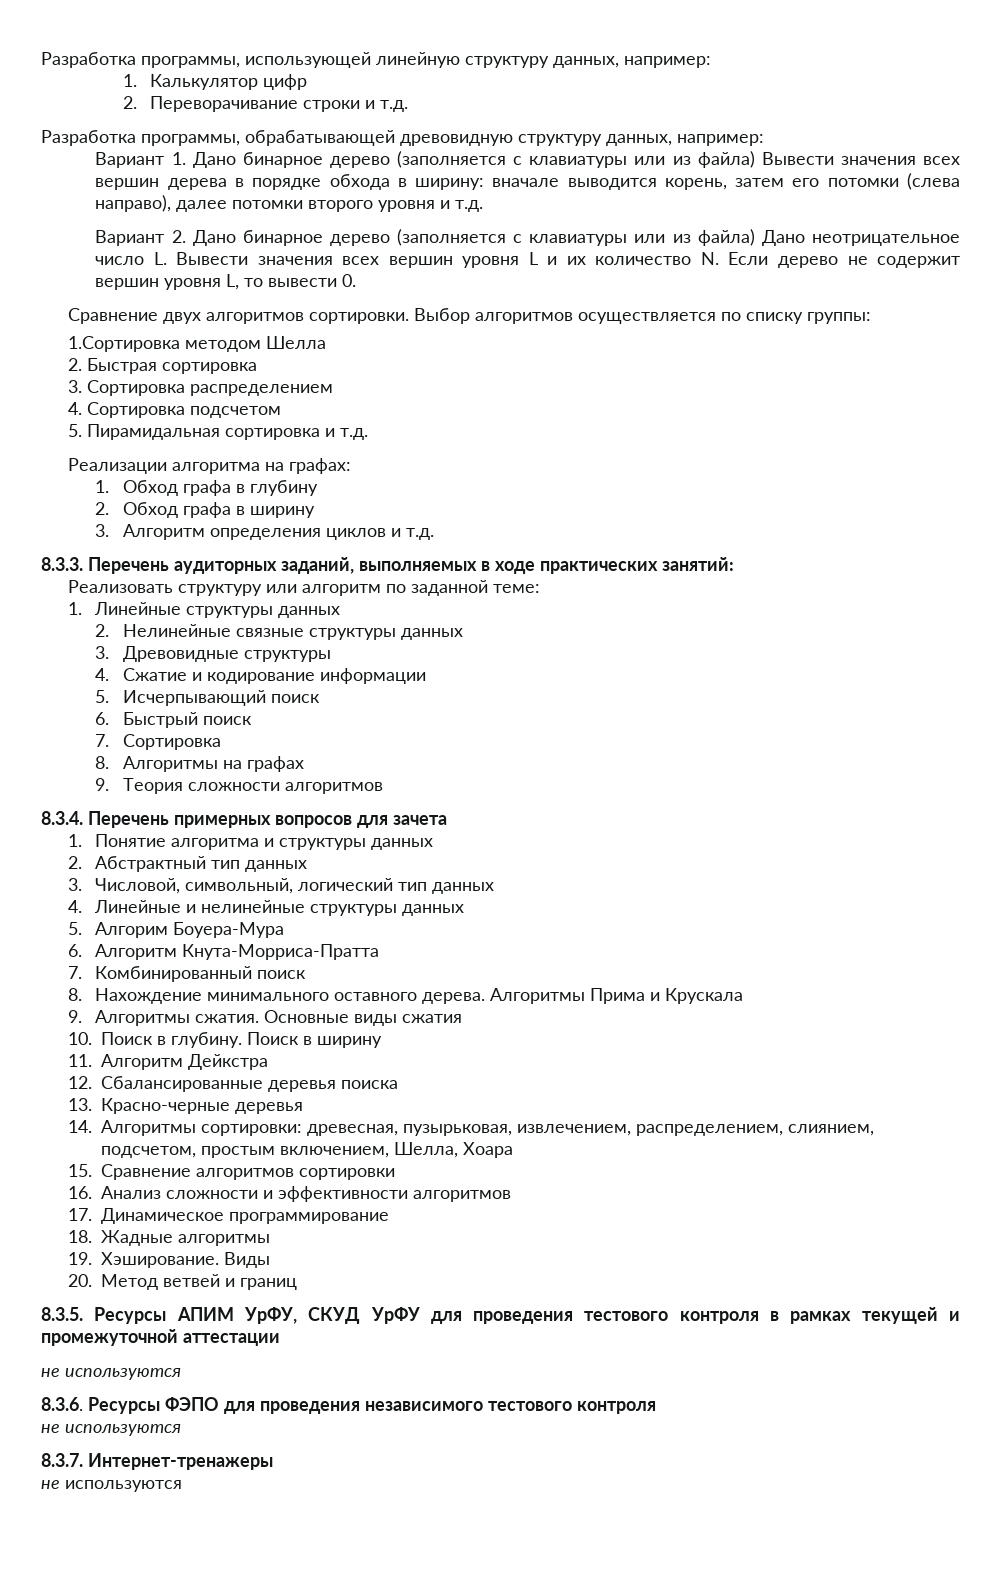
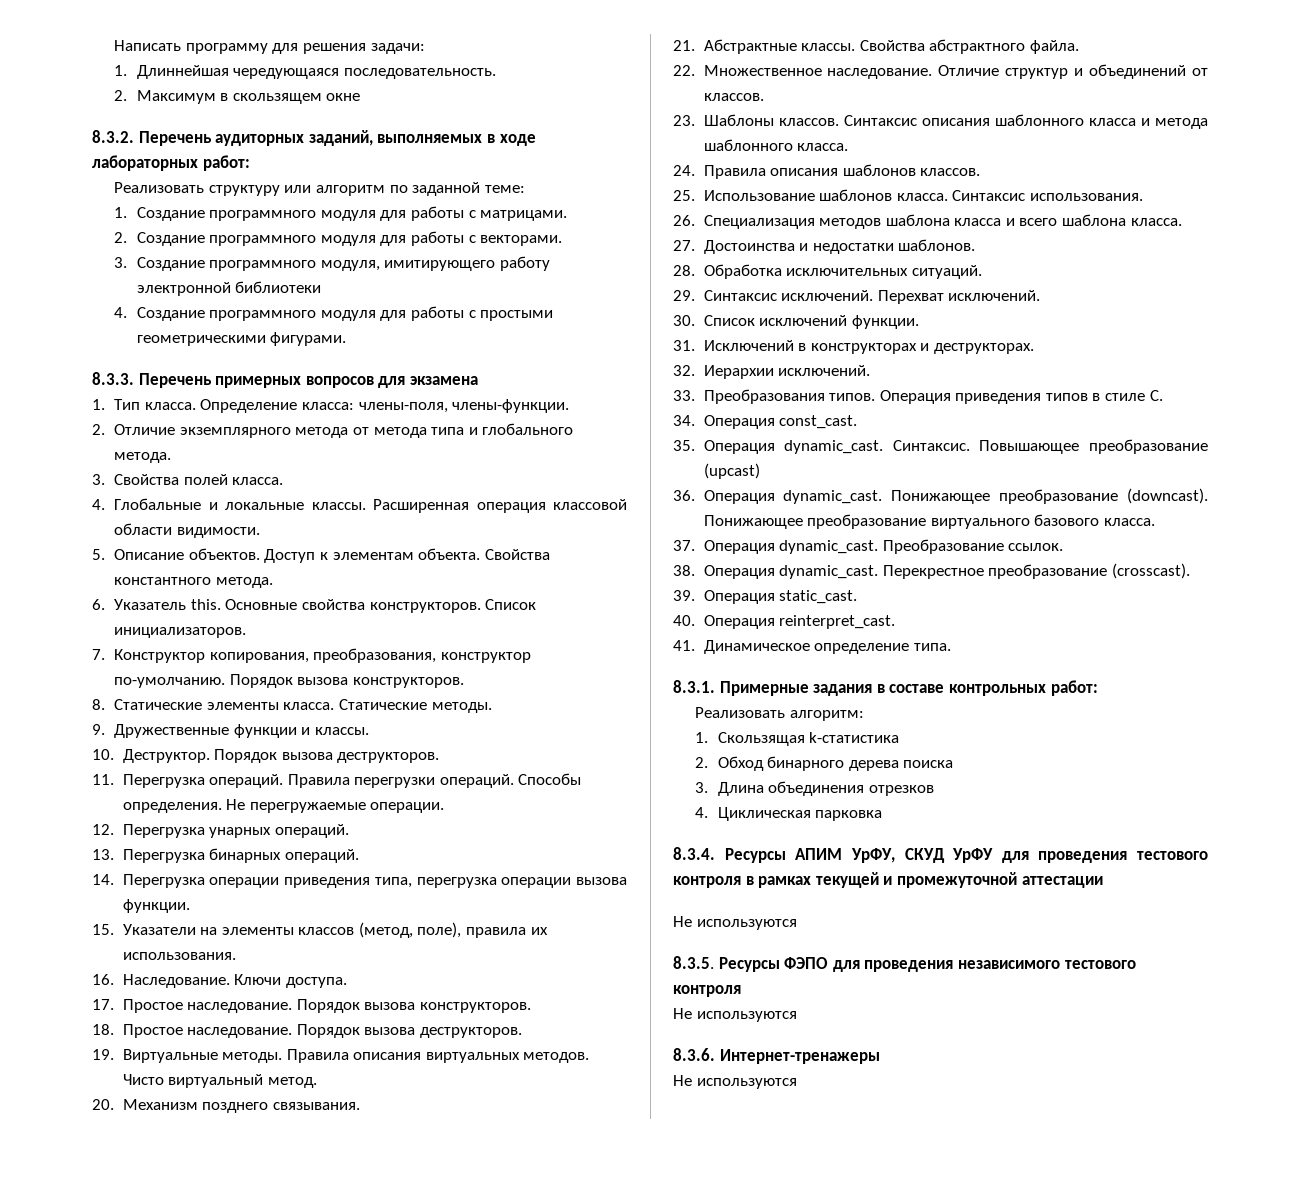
- Разработка программы, использующей линейную структуру данных, например:
- 1. Калькулятор цифр
- 2. Переворачивание строки и т.д.
- Разработка программы, обрабатывающей древовидную структуру данных, например:
- Вариант 1. Дано бинарное дерево (заполняется с клавиатуры или из файла) Вывести значения всех вершин дерева в порядке обхода в ширину: вначале выводится корень, затем его потомки (слева направо), далее потомки второго уровня и т.д.
- Вариант 2. Дано бинарное дерево (заполняется с клавиатуры или из файла) Дано неотрицательное число L. Вывести значения всех вершин уровня L и их количество N. Если дерево не содержит вершин уровня L, то вывести 0.
- Сравнение двух алгоритмов сортировки. Выбор алгоритмов осуществляется по списку группы:
- 1.Сортировка методом Шелла
- 2. Быстрая сортировка
- 3. Сортировка распределением
- 4. Сортировка подсчетом
- 5. Пирамидальная сортировка и т.д.
- Реализации алгоритма на графах:
- 1. Обход графа в глубину
- 2. Обход графа в ширину
- 3. Алгоритм определения циклов и т.д.
- 8.3.3. Перечень аудиторных заданий, выполняемых в ходе практических занятий:
+ Написать программу для решения задачи:
+ 1. Длиннейшая чередующаяся последовательность.
+ 2. Максимум в скользящем окне
+ 8.3.2. Перечень аудиторных заданий, выполняемых в ходе лабораторных работ:
- 1. Линейные структуры данных
- 2. Нелинейные связные структуры данных
- 3. Древовидные структуры
- 4. Сжатие и кодирование информации
- 5. Исчерпывающий поиск
- 6. Быстрый поиск
- 7. Сортировка
- 8. Алгоритмы на графах
- 9. Теория сложности алгоритмов
- 8.3.4. Перечень примерных вопросов для зачета
- 1. Понятие алгоритма и структуры данных
- 2. Абстрактный тип данных
- 3. Числовой, символьный, логический тип данных
- 4. Линейные и нелинейные структуры данных
- 5. Алгорим Боуера-Мура
- 6. Алгоритм Кнута-Морриса-Пратта
- 7. Комбинированный поиск
- 8. Нахождение минимального оставного дерева. Алгоритмы Прима и Крускала
- 9. Алгоритмы сжатия. Основные виды сжатия
- 10. Поиск в глубину. Поиск в ширину
- 11. Алгоритм Дейкстра
- 12. Сбалансированные деревья поиска
- 13. Красно-черные деревья
- 14. Алгоритмы сортировки: древесная, пузырьковая, извлечением, распределением, слиянием, подсчетом, простым включением, Шелла, Хоара
- 15. Сравнение алгоритмов сортировки
- 16. Анализ сложности и эффективности алгоритмов
- 17. Динамическое программирование
- 18. Жадные алгоритмы
- 19. Хэширование. Виды
- 20. Метод ветвей и границ
- 8.3.5. Ресурсы АПИМ УрФУ, СКУД УрФУ для проведения тестового контроля в рамках текущей и промежуточной аттестации
- не используются
- 8.3.6. Ресурсы ФЭПО для проведения независимого тестового контроля
- не используются
- 8.3.7. Интернет-тренажеры
- не используются
+ 1. Создание программного модуля для работы с матрицами.
+ 2. Создание программного модуля для работы с векторами.
+ 3. Создание программного модуля, имитирующего работу электронной библиотеки
+ 4. Создание программного модуля для работы с простыми геометрическими фигурами.
+ 8.3.3. Перечень примерных вопросов для экзамена
+ 1. Тип класса. Определение класса: члены-поля, члены-функции.
+ 2. Отличие экземплярного метода от метода типа и глобального метода.
+ 3. Свойства полей класса.
+ 4. Глобальные и локальные классы. Расширенная операция классовой области видимости.
+ 5. Описание объектов. Доступ к элементам объекта. Свойства константного метода.
+ 6. Указатель this. Основные свойства конструкторов. Список инициализаторов.
+ 7. Конструктор копирования, преобразования, конструктор по-умолчанию. Порядок вызова конструкторов.
+ 8. Статические элементы класса. Статические методы.
+ 9. Дружественные функции и классы.
+ 10. Деструктор. Порядок вызова деструкторов.
+ 11. Перегрузка операций. Правила перегрузки операций. Способы определения. Не перегружаемые операции.
+ 12. Перегрузка унарных операций.
+ 13. Перегрузка бинарных операций.
+ 14. Перегрузка операции приведения типа, перегрузка операции вызова функции.
+ 15. Указатели на элементы классов (метод, поле), правила их использования.
+ 16. Наследование. Ключи доступа.
+ 17. Простое наследование. Порядок вызова конструкторов.
+ 18. Простое наследование. Порядок вызова деструкторов.
+ 19. Виртуальные методы. Правила описания виртуальных методов. Чисто виртуальный метод.
+ 20. Механизм позднего связывания.
+ 21. Абстрактные классы. Свойства абстрактного файла.
+ 22. Множественное наследование. Отличие структур и объединений от классов.
+ 23. Шаблоны классов. Синтаксис описания шаблонного класса и метода шаблонного класса.
+ 24. Правила описания шаблонов классов.
+ 25. Использование шаблонов класса. Синтаксис использования.
+ 26. Специализация методов шаблона класса и всего шаблона класса.
+ 27. Достоинства и недостатки шаблонов.
+ 28. Обработка исключительных ситуаций.
+ 29. Синтаксис исключений. Перехват исключений.
+ 30. Список исключений функции.
+ 31. Исключений в конструкторах и деструкторах.
+ 32. Иерархии исключений.
+ 33. Преобразования типов. Операция приведения типов в стиле С.
+ 34. Операция const_cast.
+ 35. Операция dynamic_cast. Синтаксис. Повышающее преобразование (upcast)
+ 36. Операция dynamic_cast. Понижающее преобразование (downcast). Понижающее преобразование виртуального базового класса.
+ 37. Операция dynamic_cast. Преобразование ссылок.
+ 38. Операция dynamic_cast. Перекрестное преобразование (crosscast).
+ 39. Операция static_cast.
+ 40. Операция reinterpret_cast.
+ 41. Динамическое определение типа.
+ 8.3.1. Примерные задания в составе контрольных работ:
+ Реализовать алгоритм:
+ 1. Скользящая k-статистика
+ 2. Обход бинарного дерева поиска
+ 3. Длина объединения отрезков
+ 4. Циклическая парковка
+ 8.3.4. Ресурсы АПИМ УрФУ, СКУД УрФУ для проведения тестового контроля в рамках текущей и промежуточной аттестации
+ Не используются
+ 8.3.5. Ресурсы ФЭПО для проведения независимого тестового контроля
+ Не используются
+ 8.3.6. Интернет-тренажеры
+ Не используются

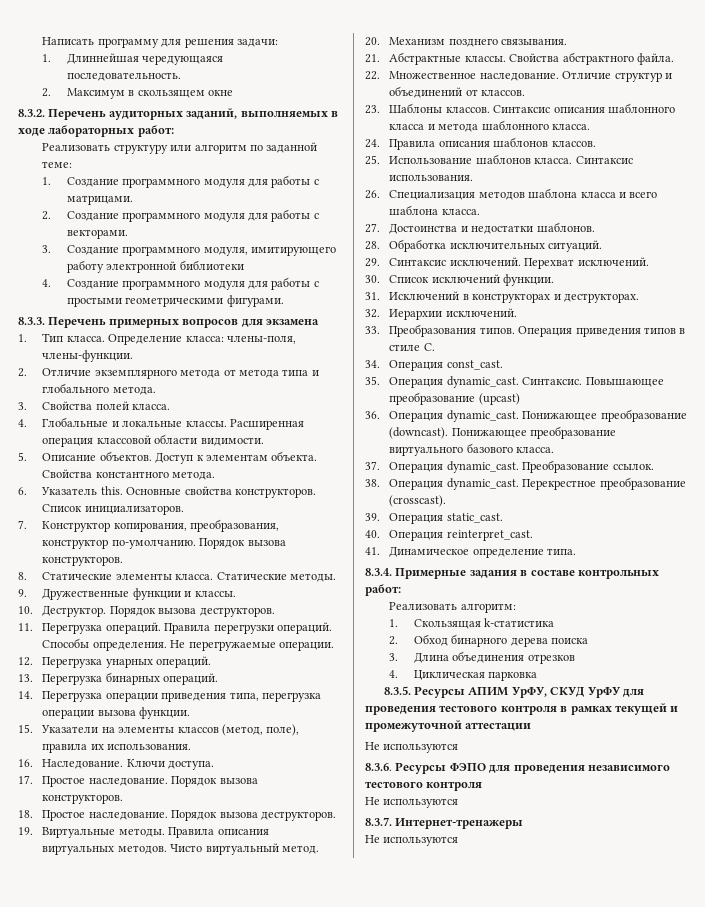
- 8.3.1. Примерные задания в составе контрольных работ:
+ 8.3.4. Примерные задания в составе контрольных работ:
- 8.3.4. Ресурсы АПИМ УрФУ, СКУД УрФУ для проведения тестового контроля в рамках текущей и промежуточной аттестации
+ 8.3.5. Ресурсы АПИМ УрФУ, СКУД УрФУ для проведения тестового контроля в рамках текущей и промежуточной аттестации
- 8.3.5. Ресурсы ФЭПО для проведения независимого тестового контроля
+ 8.3.6. Ресурсы ФЭПО для проведения независимого тестового контроля
- 8.3.6. Интернет-тренажеры
+ 8.3.7. Интернет-тренажеры

